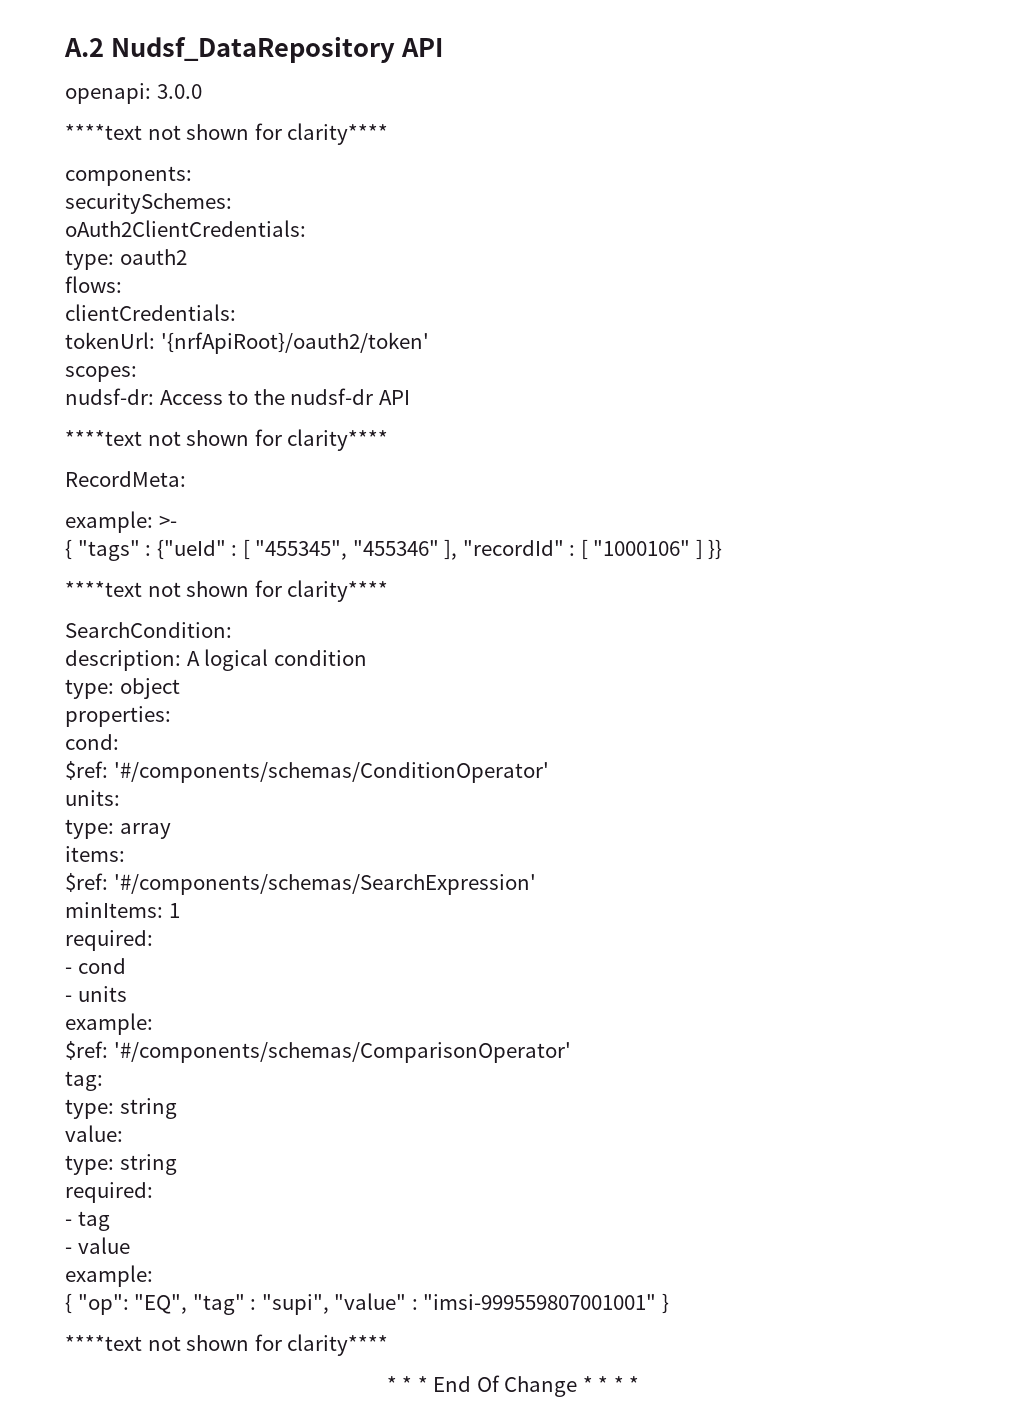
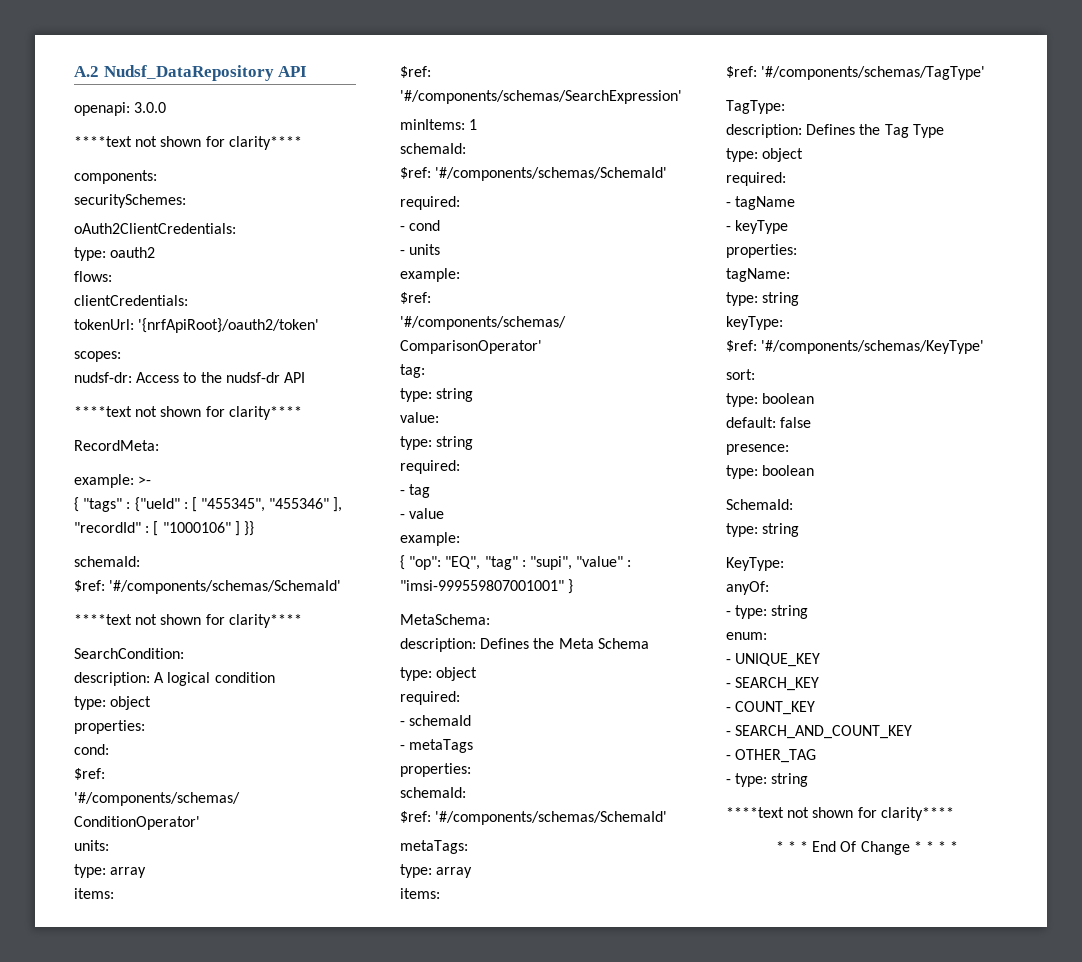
  { "tags" : {"ueId" : [ "455345", "455346" ], "recordId" : [ "1000106" ] }}
+ schemaId:
+ $ref: '#/components/schemas/SchemaId'
  minItems: 1
+ schemaId:
+ $ref: '#/components/schemas/SchemaId'
+ MetaSchema:
+ description: Defines the Meta Schema
+ type: object
+ required:
+ - schemaId
+ - metaTags
+ properties:
+ schemaId:
+ $ref: '#/components/schemas/SchemaId'
+ metaTags:
+ type: array
+ items:
+ $ref: '#/components/schemas/TagType'
+ TagType:
+ description: Defines the Tag Type
+ type: object
+ required:
+ - tagName
+ - keyType
+ properties:
+ tagName:
+ type: string
+ keyType:
+ $ref: '#/components/schemas/KeyType'
+ sort:
+ type: boolean
+ default: false
+ presence:
+ type: boolean
+ SchemaId:
+ type: string
+ KeyType:
+ anyOf:
+ - type: string
+ enum:
+ - UNIQUE_KEY
+ - SEARCH_KEY
+ - COUNT_KEY
+ - SEARCH_AND_COUNT_KEY
+ - OTHER_TAG
+ - type: string

